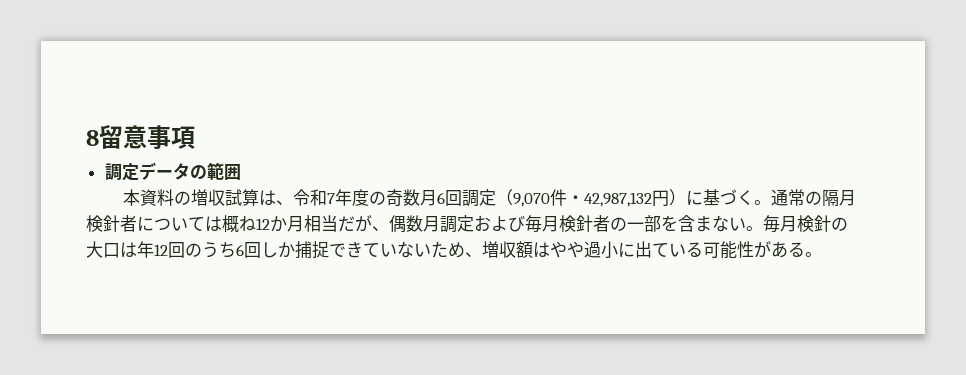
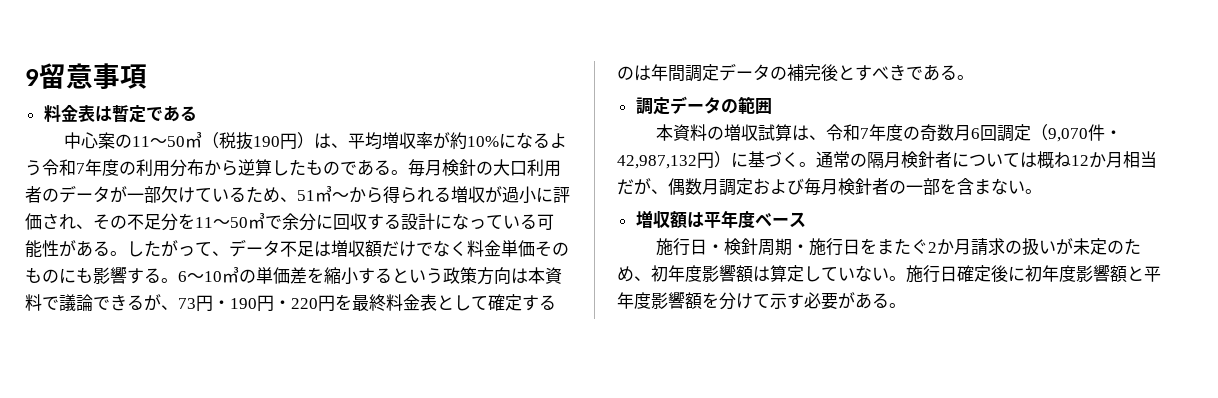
- 8留意事項
+ 9留意事項
+ 料金表は暫定である
+ 中心案の11〜50㎥（税抜190円）は、平均増収率が約10%になるよう令和7年度の利用分布から逆算したものである。毎月検針の大口利用者のデータが一部欠けているため、51㎥〜から得られる増収が過小に評価され、その不足分を11〜50㎥で余分に回収する設計になっている可能性がある。したがって、データ不足は増収額だけでなく料金単価そのものにも影響する。6〜10㎥の単価差を縮小するという政策方向は本資料で議論できるが、73円・190円・220円を最終料金表として確定するのは年間調定データの補完後とすべきである。
- 通常の隔月検針者については概ね12か月相当だが、偶数月調定および毎月検針者の一部を含まない。毎月検針の大口は年12回のうち6回しか捕捉できていないため、増収額はやや過小に出ている可能性がある。
+ 通常の隔月検針者については概ね12か月相当だが、偶数月調定および毎月検針者の一部を含まない。
+ 増収額は平年度ベース
+ 施行日・検針周期・施行日をまたぐ2か月請求の扱いが未定のため、初年度影響額は算定していない。施行日確定後に初年度影響額と平年度影響額を分けて示す必要がある。

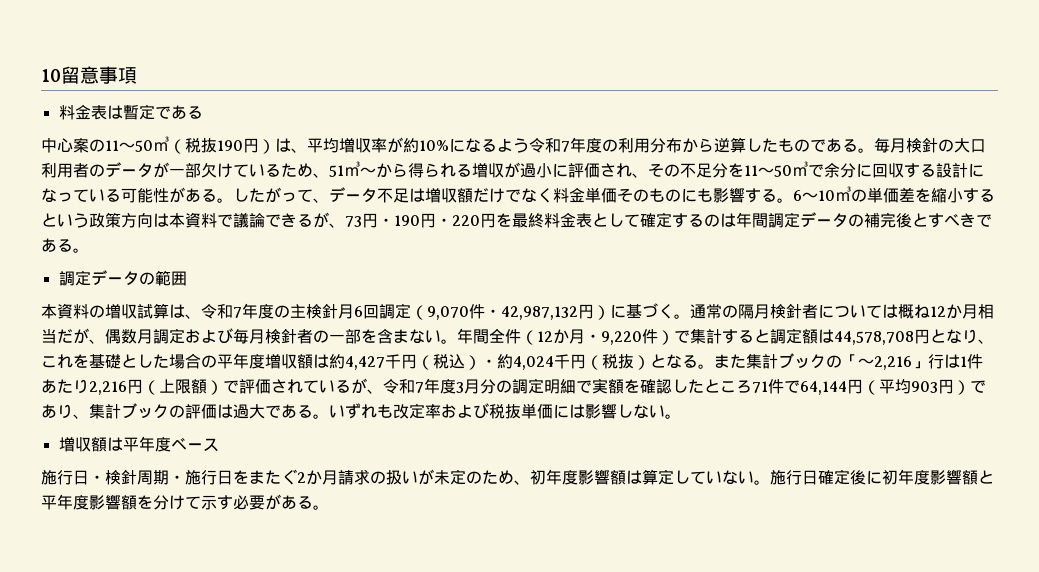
- 9留意事項
+ 10留意事項
- 本資料の増収試算は、令和7年度の奇数月6回調定（9,070件・42,987,132円）に基づく。
+ 本資料の増収試算は、令和7年度の主検針月6回調定（9,070件・42,987,132円）に基づく。
+ 年間全件（12か月・9,220件）で集計すると調定額は44,578,708円となり、これを基礎とした場合の平年度増収額は約4,427千円（税込）・約4,024千円（税抜）となる。また集計ブックの「〜2,216」行は1件あたり2,216円（上限額）で評価されているが、令和7年度3月分の調定明細で実額を確認したところ71件で64,144円（平均903円）であり、集計ブックの評価は過大である。いずれも改定率および税抜単価には影響しない。

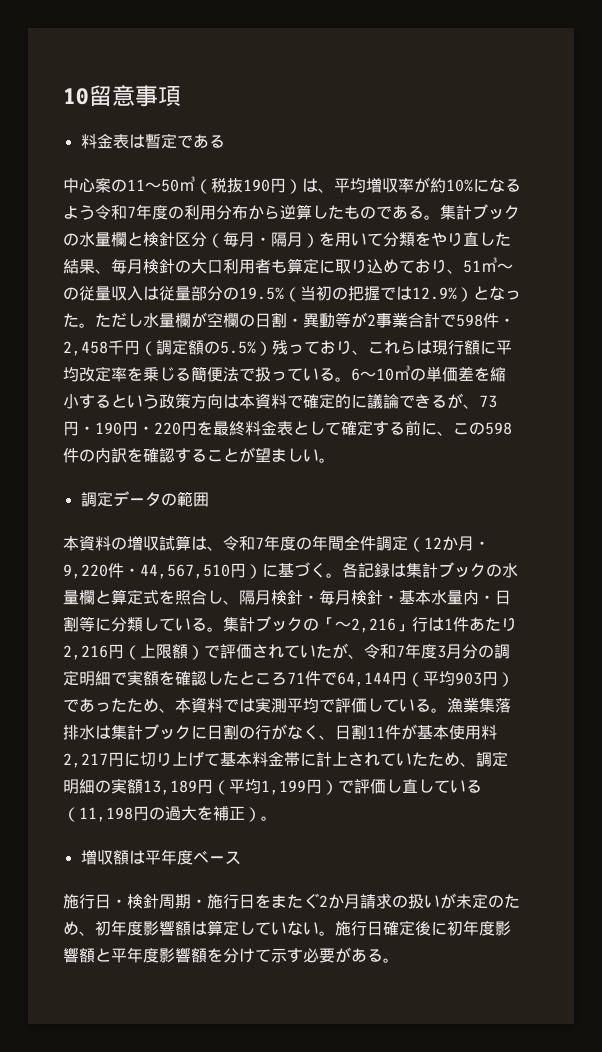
- 毎月検針の大口利用者のデータが一部欠けているため、51㎥〜から得られる増収が過小に評価され、その不足分を11〜50㎥で余分に回収する設計になっている可能性がある。したがって、データ不足は増収額だけでなく料金単価そのものにも影響する。
+ 集計ブックの水量欄と検針区分（毎月・隔月）を用いて分類をやり直した結果、毎月検針の大口利用者も算定に取り込めており、51㎥〜の従量収入は従量部分の19.5%（当初の把握では12.9%）となった。ただし水量欄が空欄の日割・異動等が2事業合計で598件・2,458千円（調定額の5.5%）残っており、これらは現行額に平均改定率を乗じる簡便法で扱っている。
- 6〜10㎥の単価差を縮小するという政策方向は本資料で議論できるが、73円・190円・220円を最終料金表として確定するのは年間調定データの補完後とすべきである。
+ 6〜10㎥の単価差を縮小するという政策方向は本資料で確定的に議論できるが、73円・190円・220円を最終料金表として確定する前に、この598件の内訳を確認することが望ましい。
- 本資料の増収試算は、令和7年度の主検針月6回調定（9,070件・42,987,132円）に基づく。通常の隔月検針者については概ね12か月相当だが、偶数月調定および毎月検針者の一部を含まない。年間全件（12か月・9,220件）で集計すると調定額は44,578,708円となり、これを基礎とした場合の平年度増収額は約4,427千円（税込）・約4,024千円（税抜）となる。また集計ブックの「〜2,216」行は1件あたり2,216円（上限額）で評価されているが、令和7年度3月分の調定明細で実額を確認したところ71件で64,144円（平均903円）であり、集計ブックの評価は過大である。いずれも改定率および税抜単価には影響しない。
+ 本資料の増収試算は、令和7年度の年間全件調定（12か月・9,220件・44,567,510円）に基づく。各記録は集計ブックの水量欄と算定式を照合し、隔月検針・毎月検針・基本水量内・日割等に分類している。集計ブックの「〜2,216」行は1件あたり2,216円（上限額）で評価されていたが、令和7年度3月分の調定明細で実額を確認したところ71件で64,144円（平均903円）であったため、本資料では実測平均で評価している。漁業集落排水は集計ブックに日割の行がなく、日割11件が基本使用料2,217円に切り上げて基本料金帯に計上されていたため、調定明細の実額13,189円（平均1,199円）で評価し直している（11,198円の過大を補正）。

